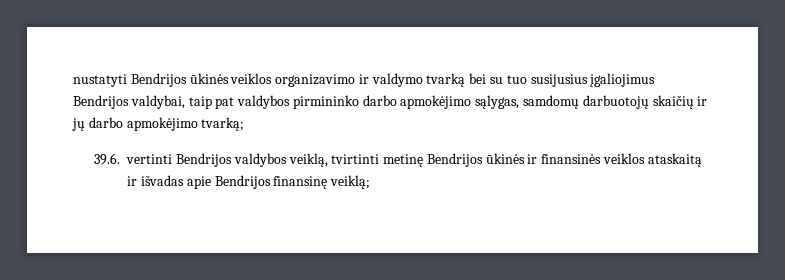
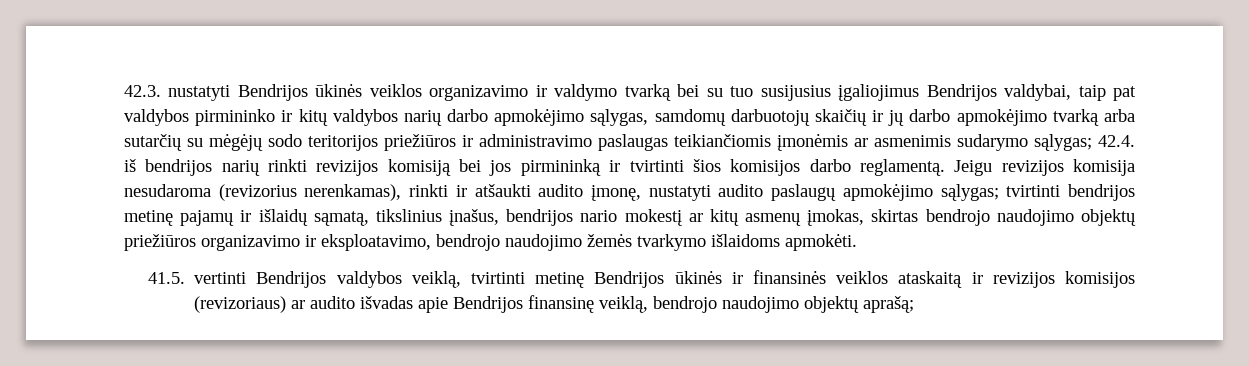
- nustatyti Bendrijos ūkinės veiklos organizavimo ir valdymo tvarką bei su tuo susijusius įgaliojimus Bendrijos valdybai, taip pat valdybos pirmininko darbo apmokėjimo sąlygas, samdomų darbuotojų skaičių ir jų darbo apmokėjimo tvarką;
- 39.6. vertinti Bendrijos valdybos veiklą, tvirtinti metinę Bendrijos ūkinės ir finansinės veiklos ataskaitą ir išvadas apie Bendrijos finansinę veiklą;
+ 42.3. nustatyti Bendrijos ūkinės veiklos organizavimo ir valdymo tvarką bei su tuo susijusius įgaliojimus Bendrijos valdybai, taip pat valdybos pirmininko ir kitų valdybos narių darbo apmokėjimo sąlygas, samdomų darbuotojų skaičių ir jų darbo apmokėjimo tvarką arba sutarčių su mėgėjų sodo teritorijos priežiūros ir administravimo paslaugas teikiančiomis įmonėmis ar asmenimis sudarymo sąlygas; 42.4. iš bendrijos narių rinkti revizijos komisiją bei jos pirmininką ir tvirtinti šios komisijos darbo reglamentą. Jeigu revizijos komisija nesudaroma (revizorius nerenkamas), rinkti ir atšaukti audito įmonę, nustatyti audito paslaugų apmokėjimo sąlygas; tvirtinti bendrijos metinę pajamų ir išlaidų sąmatą, tikslinius įnašus, bendrijos nario mokestį ar kitų asmenų įmokas, skirtas bendrojo naudojimo objektų priežiūros organizavimo ir eksploatavimo, bendrojo naudojimo žemės tvarkymo išlaidoms apmokėti.
+ 41.5. vertinti Bendrijos valdybos veiklą, tvirtinti metinę Bendrijos ūkinės ir finansinės veiklos ataskaitą ir revizijos komisijos (revizoriaus) ar audito išvadas apie Bendrijos finansinę veiklą, bendrojo naudojimo objektų aprašą;

